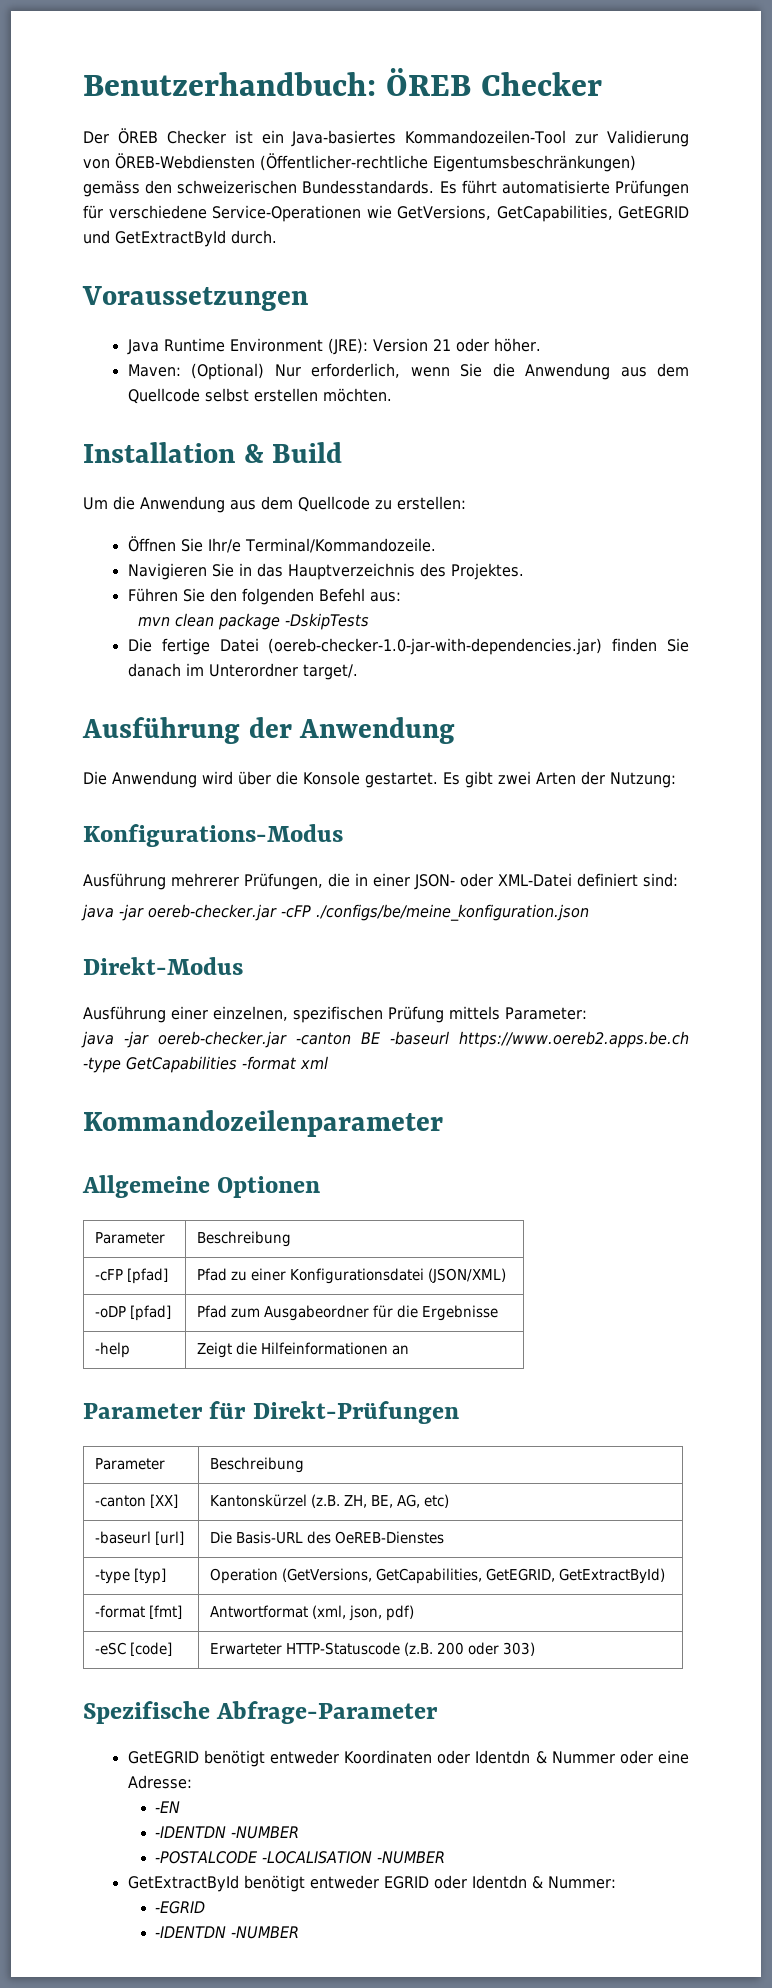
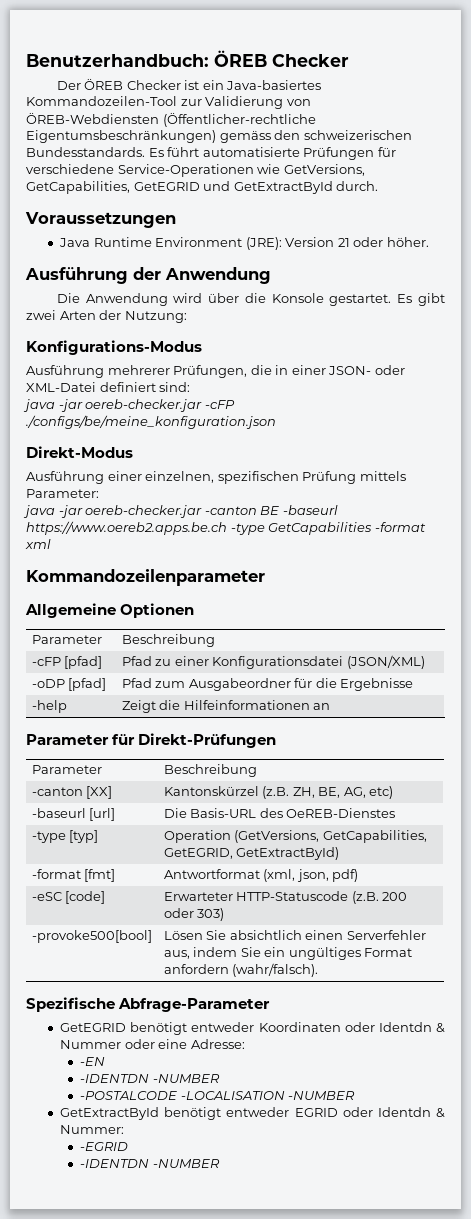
- Maven: (Optional) Nur erforderlich, wenn Sie die Anwendung aus dem Quellcode selbst erstellen möchten.
- Installation & Build
- Um die Anwendung aus dem Quellcode zu erstellen:
- Öffnen Sie Ihr/e Terminal/Kommandozeile.
- Navigieren Sie in das Hauptverzeichnis des Projektes.
- Führen Sie den folgenden Befehl aus:
- mvn clean package -DskipTests
- Die fertige Datei (oereb-checker-1.0-jar-with-dependencies.jar) finden Sie danach im Unterordner target/.
+ -provoke500[bool] | Lösen Sie absichtlich einen Serverfehler aus, indem Sie ein ungültiges Format anfordern (wahr/falsch).

